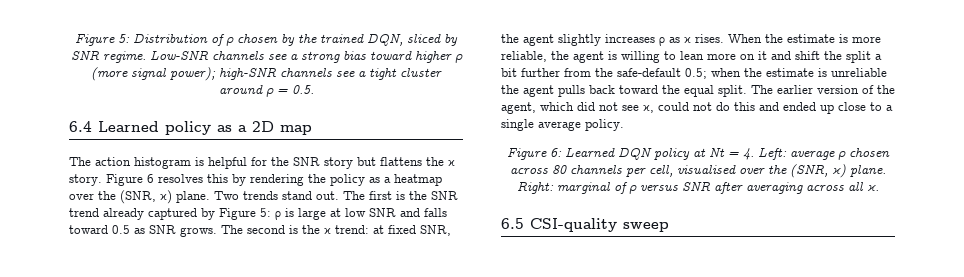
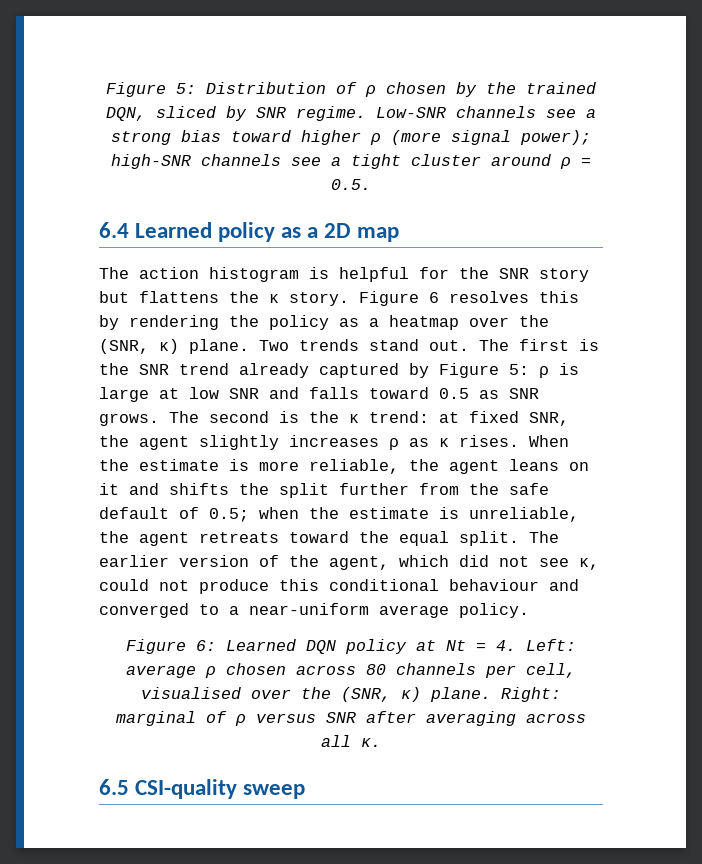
- When the estimate is more reliable, the agent is willing to lean more on it and shift the split a bit further from the safe-default 0.5; when the estimate is unreliable the agent pulls back toward the equal split.
+ When the estimate is more reliable, the agent leans on it and shifts the split further from the safe default of 0.5; when the estimate is unreliable, the agent retreats toward the equal split.
- The earlier version of the agent, which did not see κ, could not do this and ended up close to a single average policy.
+ The earlier version of the agent, which did not see κ, could not produce this conditional behaviour and converged to a near-uniform average policy.

